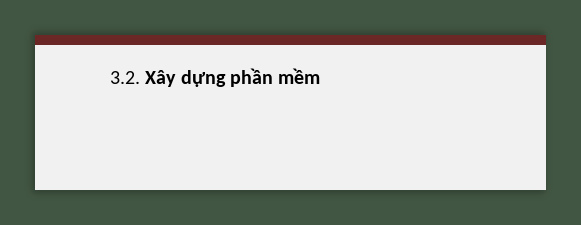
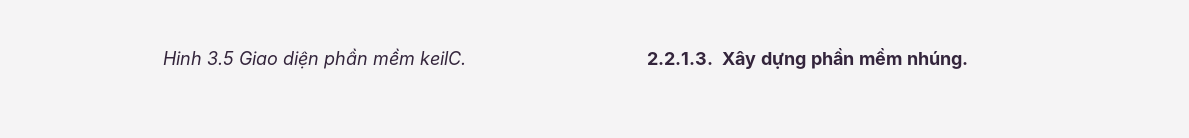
- 3.2. Xây dựng phần mềm
+ Hinh 3.5 Giao diện phần mềm keilC.
+ 2.2.1.3. Xây dựng phần mềm nhúng.

